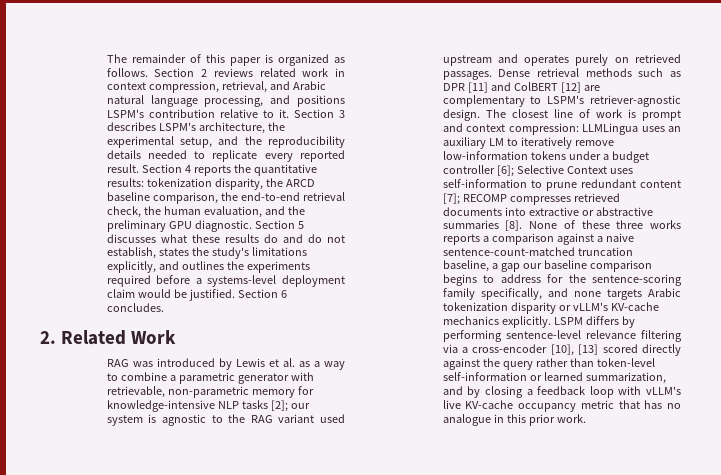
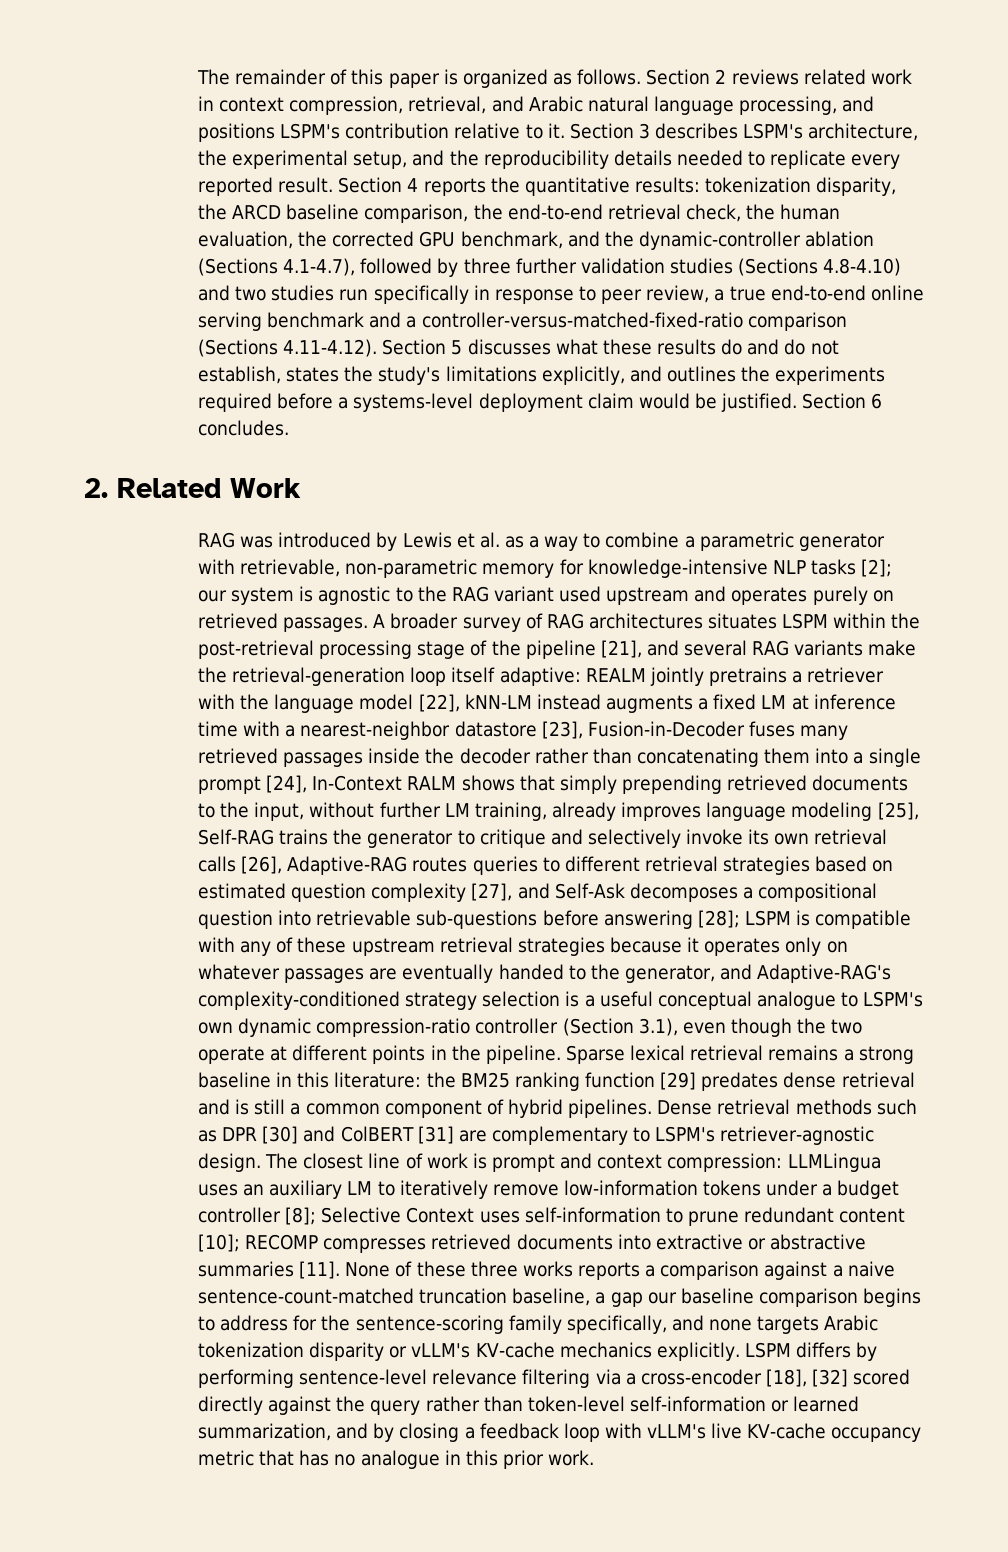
- Section 4 reports the quantitative results: tokenization disparity, the ARCD baseline comparison, the end-to-end retrieval check, the human evaluation, and the preliminary GPU diagnostic. Section 5 discusses what these results do and do not establish, states the study's limitations explicitly, and outlines the experiments required before a systems-level deployment claim would be justified.
+ Section 4 reports the quantitative results: tokenization disparity, the ARCD baseline comparison, the end-to-end retrieval check, the human evaluation, the corrected GPU benchmark, and the dynamic-controller ablation (Sections 4.1-4.7), followed by three further validation studies (Sections 4.8-4.10) and two studies run specifically in response to peer review, a true end-to-end online serving benchmark and a controller-versus-matched-fixed-ratio comparison (Sections 4.11-4.12). Section 5 discusses what these results do and do not establish, states the study's limitations explicitly, and outlines the experiments required before a systems-level deployment claim would be justified.
+ A broader survey of RAG architectures situates LSPM within the post-retrieval processing stage of the pipeline [21], and several RAG variants make the retrieval-generation loop itself adaptive: REALM jointly pretrains a retriever with the language model [22], kNN-LM instead augments a fixed LM at inference time with a nearest-neighbor datastore [23], Fusion-in-Decoder fuses many retrieved passages inside the decoder rather than concatenating them into a single prompt [24], In-Context RALM shows that simply prepending retrieved documents to the input, without further LM training, already improves language modeling [25], Self-RAG trains the generator to critique and selectively invoke its own retrieval calls [26], Adaptive-RAG routes queries to different retrieval strategies based on estimated question complexity [27], and Self-Ask decomposes a compositional question into retrievable sub-questions before answering [28]; LSPM is compatible with any of these upstream retrieval strategies because it operates only on whatever passages are eventually handed to the generator, and Adaptive-RAG's complexity-conditioned strategy selection is a useful conceptual analogue to LSPM's own dynamic compression-ratio controller (Section 3.1), even though the two operate at different points in the pipeline. Sparse lexical retrieval remains a strong baseline in this literature: the BM25 ranking function [29] predates dense retrieval and is still a common component of hybrid pipelines.
- Dense retrieval methods such as DPR [11] and ColBERT [12] are complementary to LSPM's retriever-agnostic design.
+ Dense retrieval methods such as DPR [30] and ColBERT [31] are complementary to LSPM's retriever-agnostic design.
- The closest line of work is prompt and context compression: LLMLingua uses an auxiliary LM to iteratively remove low-information tokens under a budget controller [6]; Selective Context uses self-information to prune redundant content [7]; RECOMP compresses retrieved documents into extractive or abstractive summaries [8].
+ The closest line of work is prompt and context compression: LLMLingua uses an auxiliary LM to iteratively remove low-information tokens under a budget controller [8]; Selective Context uses self-information to prune redundant content [10]; RECOMP compresses retrieved documents into extractive or abstractive summaries [11].
- LSPM differs by performing sentence-level relevance filtering via a cross-encoder [10], [13] scored directly against the query rather than token-level self-information or learned summarization, and by closing a feedback loop with vLLM's live KV-cache occupancy metric that has no analogue in this prior work.
+ LSPM differs by performing sentence-level relevance filtering via a cross-encoder [18], [32] scored directly against the query rather than token-level self-information or learned summarization, and by closing a feedback loop with vLLM's live KV-cache occupancy metric that has no analogue in this prior work.

